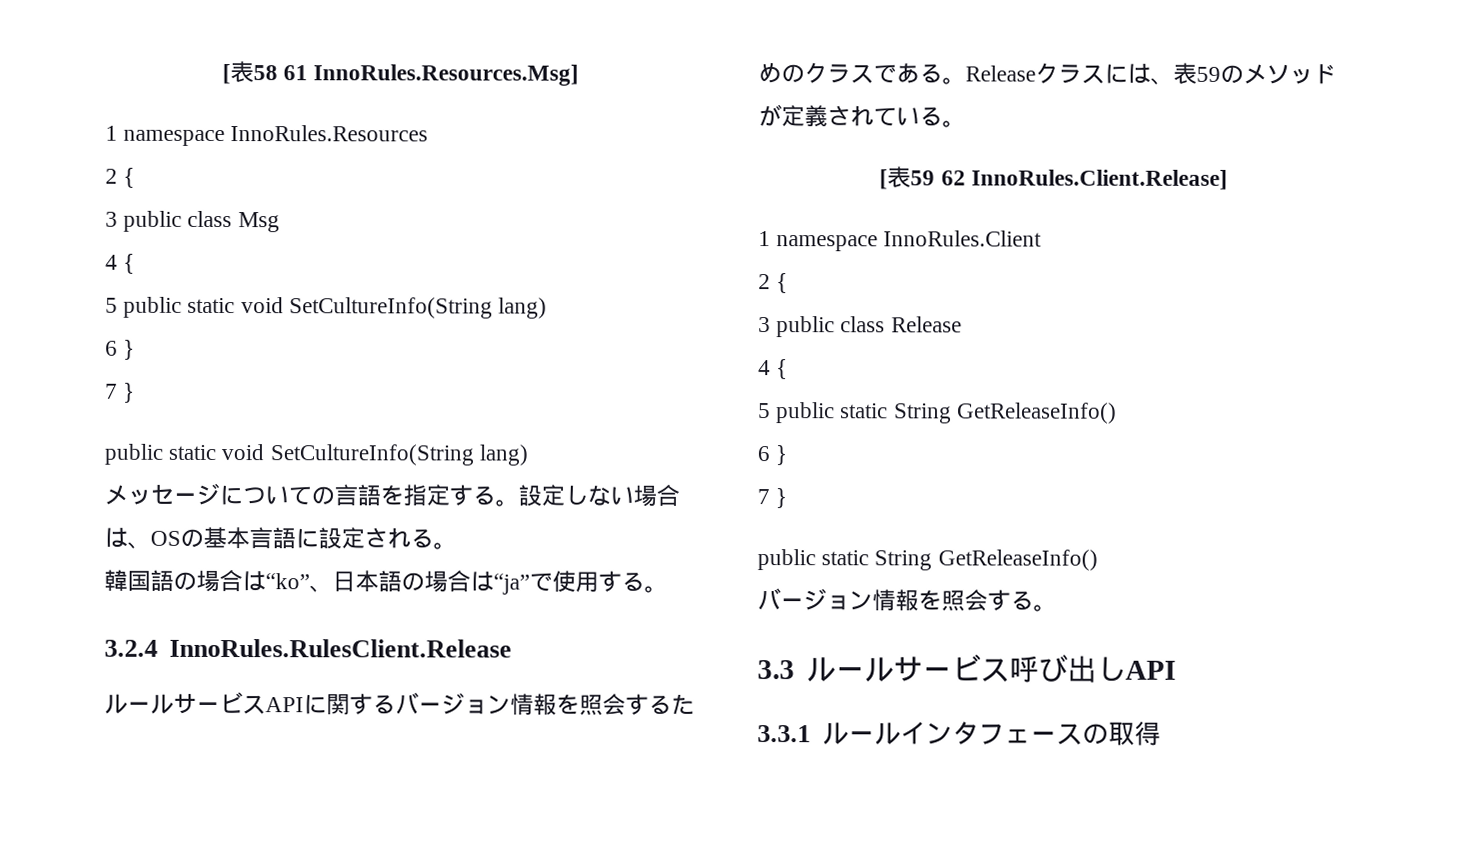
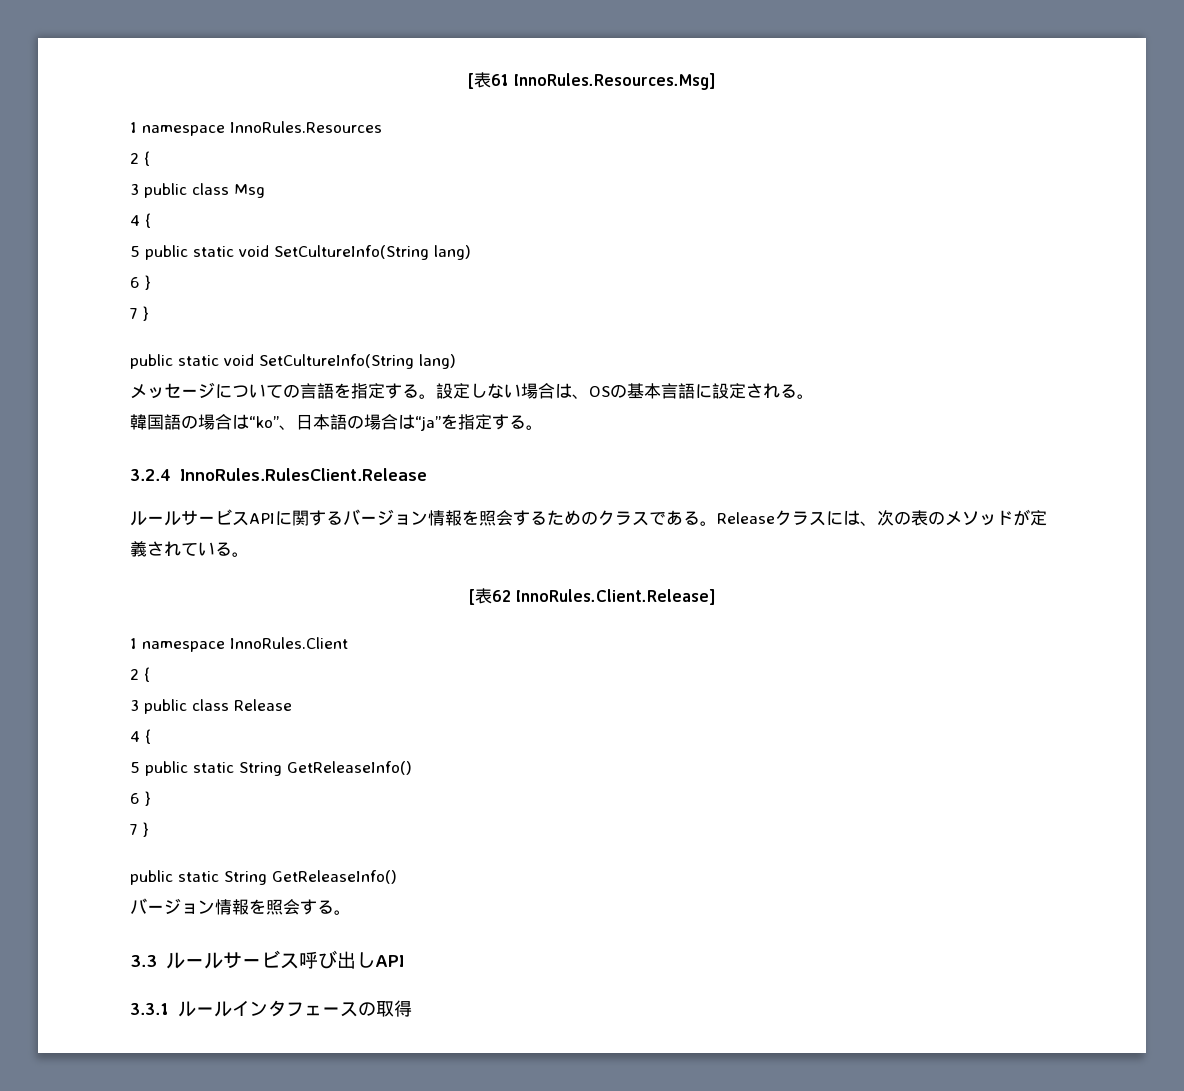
- [表58 61 InnoRules.Resources.Msg]
+ [表61 InnoRules.Resources.Msg]
- 韓国語の場合は“ko”、日本語の場合は“ja”で使用する。
+ 韓国語の場合は“ko”、日本語の場合は“ja”を指定する。
- Releaseクラスには、表59のメソッドが定義されている。
+ Releaseクラスには、次の表のメソッドが定義されている。
- [表59 62 InnoRules.Client.Release]
+ [表62 InnoRules.Client.Release]

